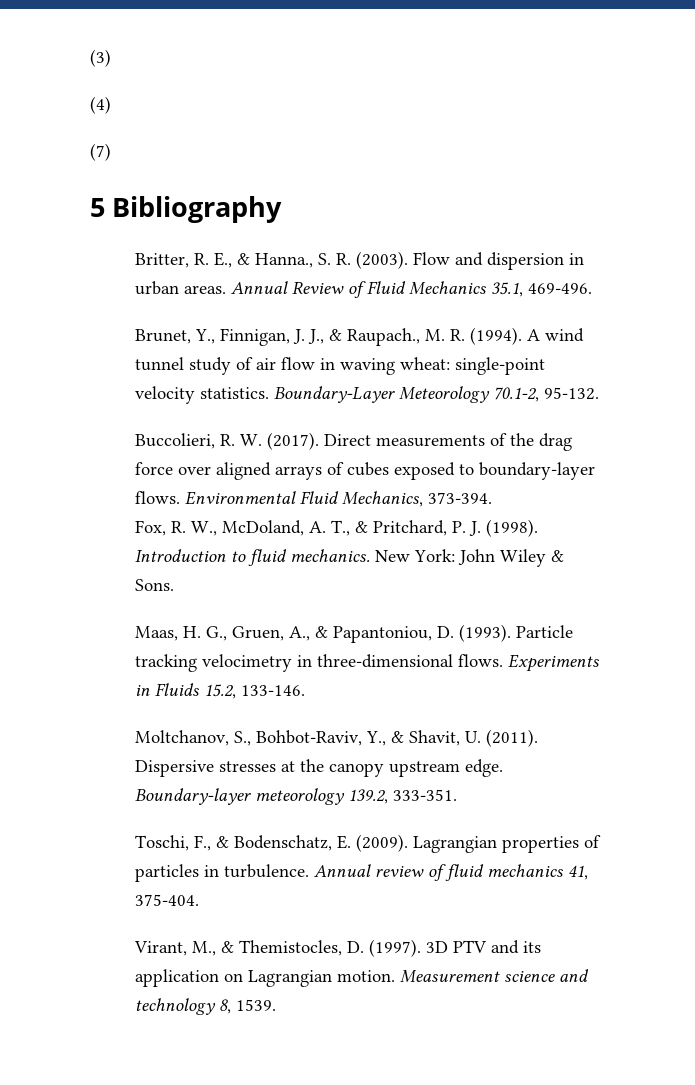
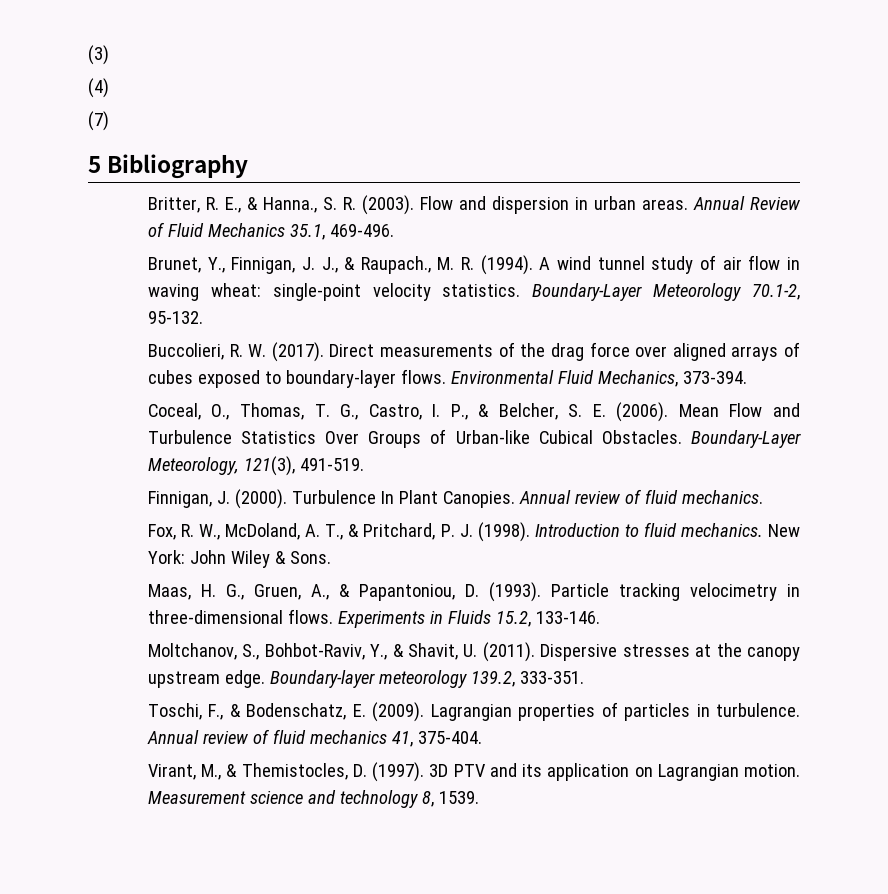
+ Coceal, O., Thomas, T. G., Castro, I. P., & Belcher, S. E. (2006). Mean Flow and Turbulence Statistics Over Groups of Urban-like Cubical Obstacles. Boundary-Layer Meteorology, 121(3), 491-519.
+ Finnigan, J. (2000). Turbulence In Plant Canopies. Annual review of fluid mechanics.

